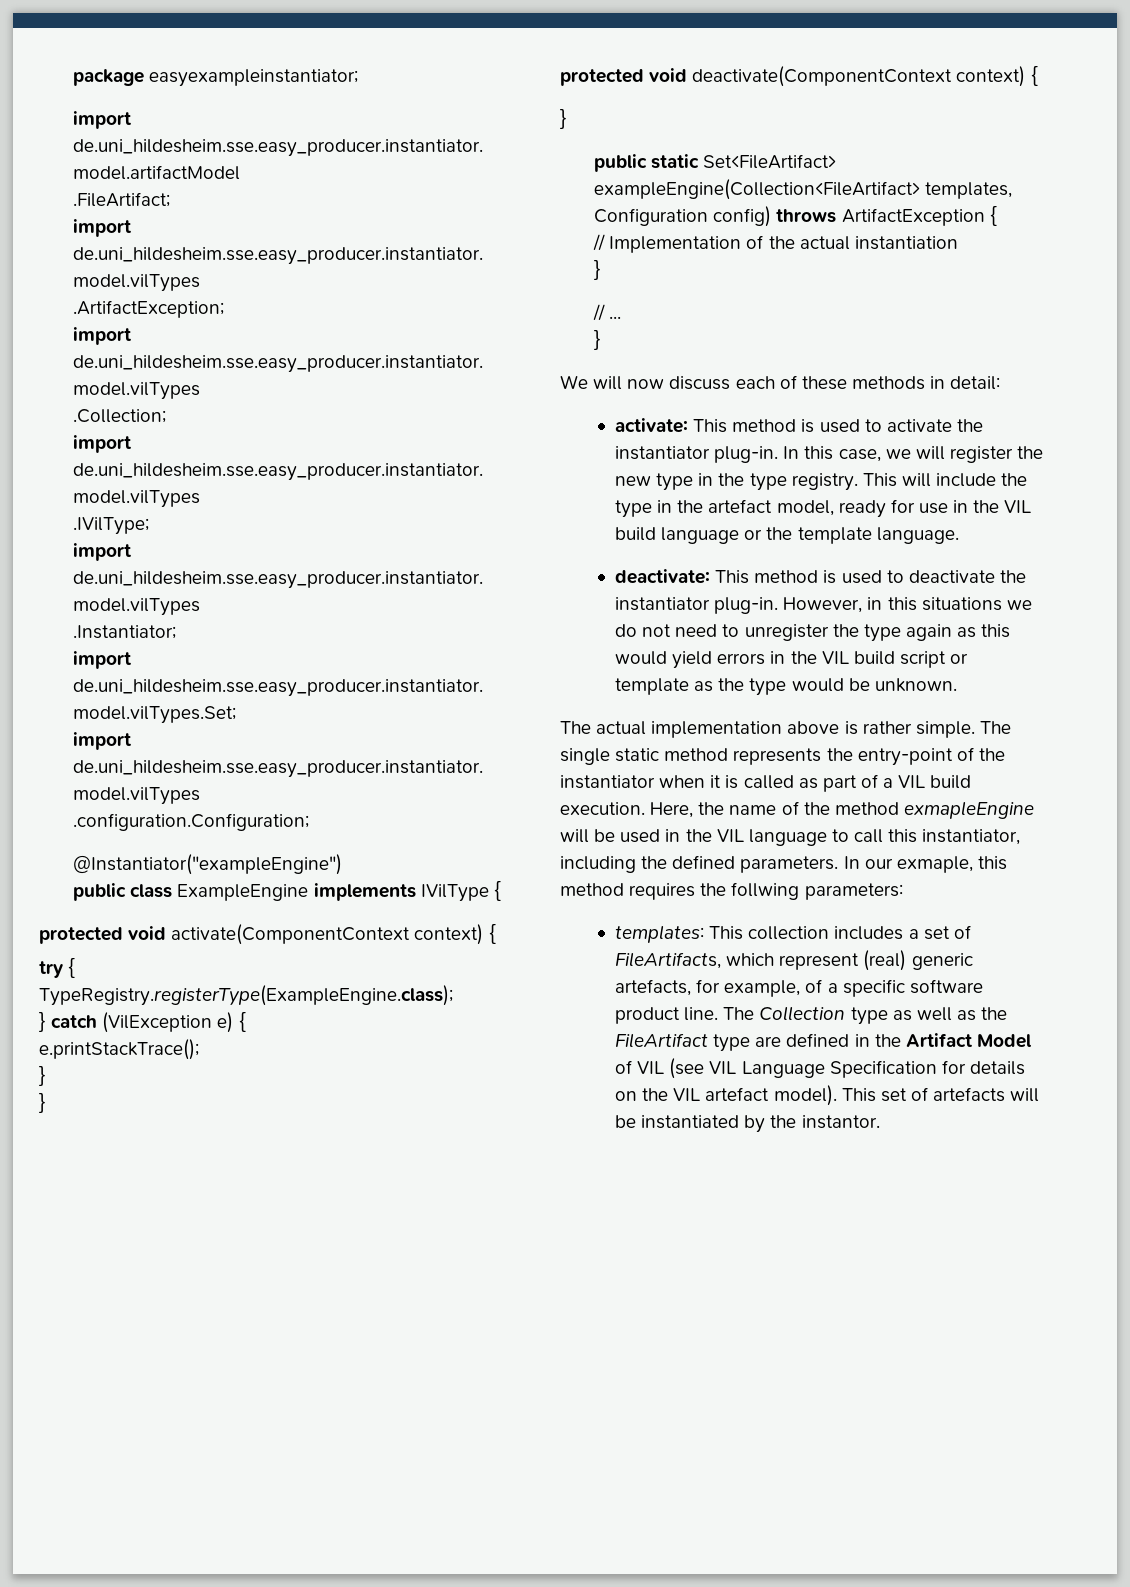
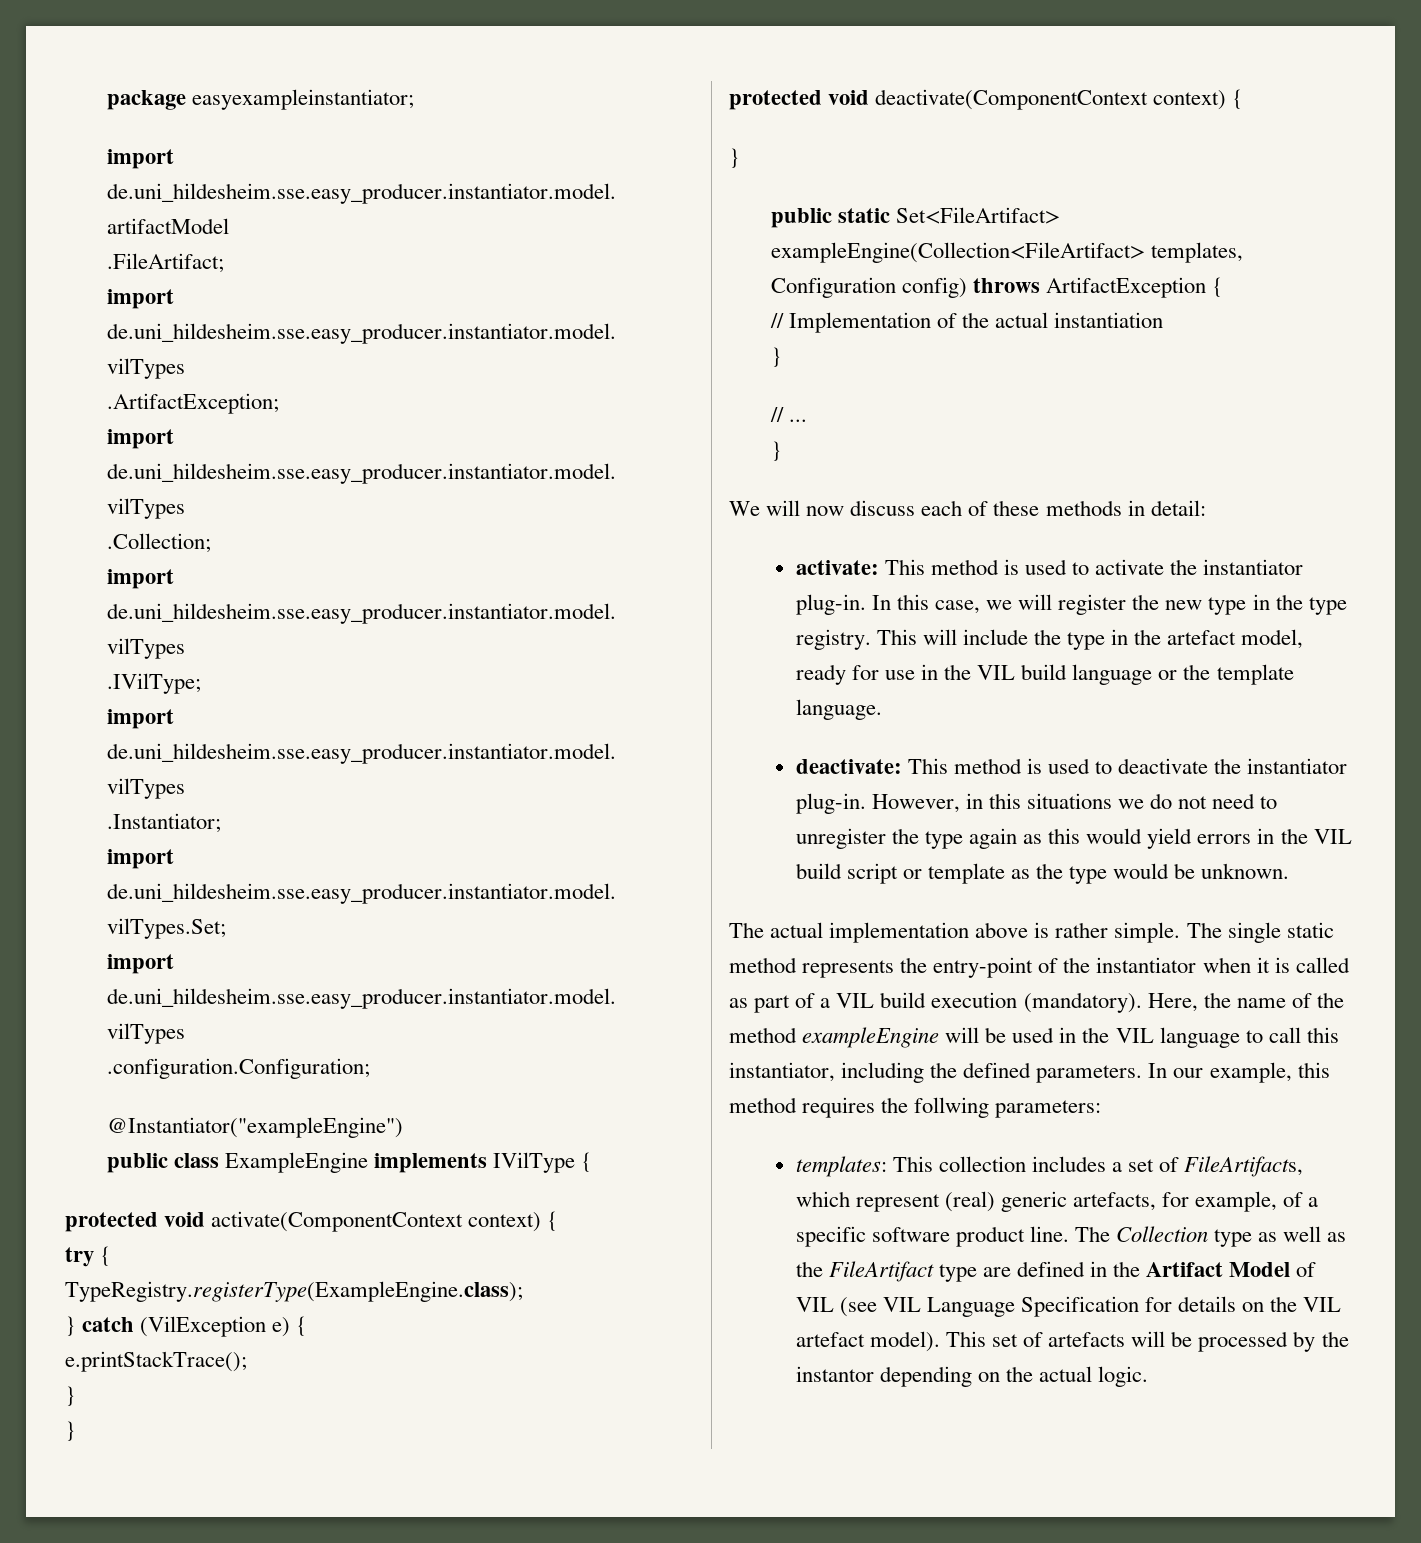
- The single static method represents the entry-point of the instantiator when it is called as part of a VIL build execution.
+ The single static method represents the entry-point of the instantiator when it is called as part of a VIL build execution (mandatory).
- Here, the name of the method exmapleEngine will be used in the VIL language to call this instantiator, including the defined parameters.
+ Here, the name of the method exampleEngine will be used in the VIL language to call this instantiator, including the defined parameters.
- In our exmaple, this method requires the follwing parameters:
+ In our example, this method requires the follwing parameters:
- This set of artefacts will be instantiated by the instantor.
+ This set of artefacts will be processed by the instantor depending on the actual logic.

